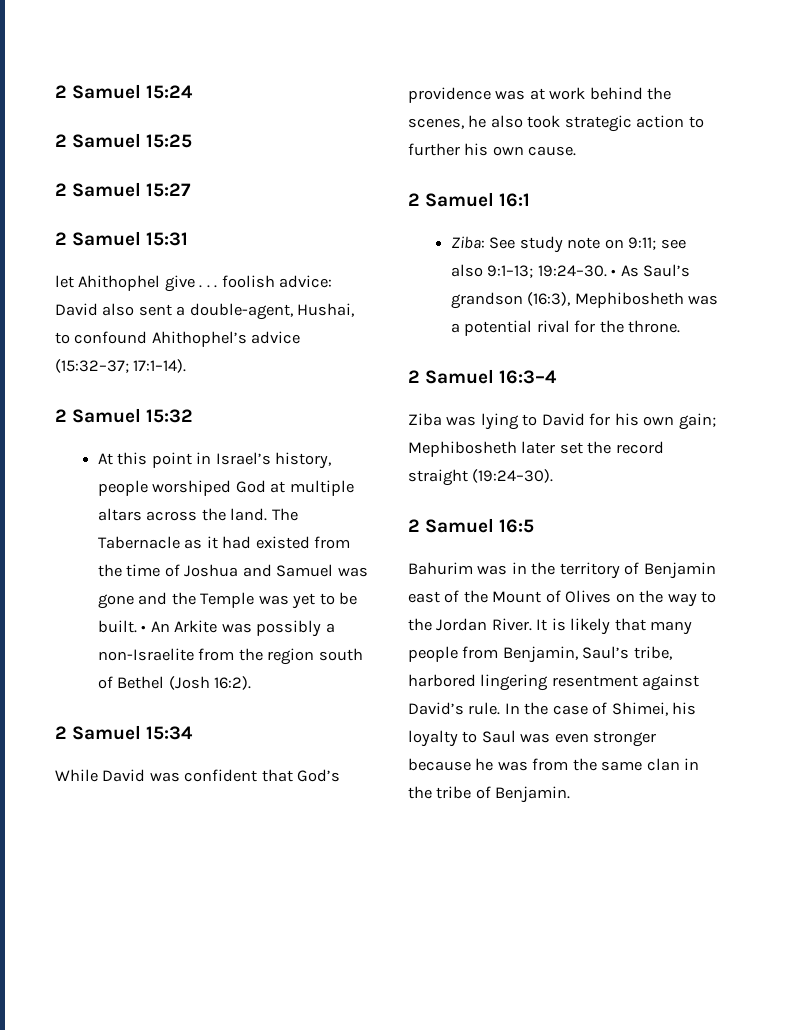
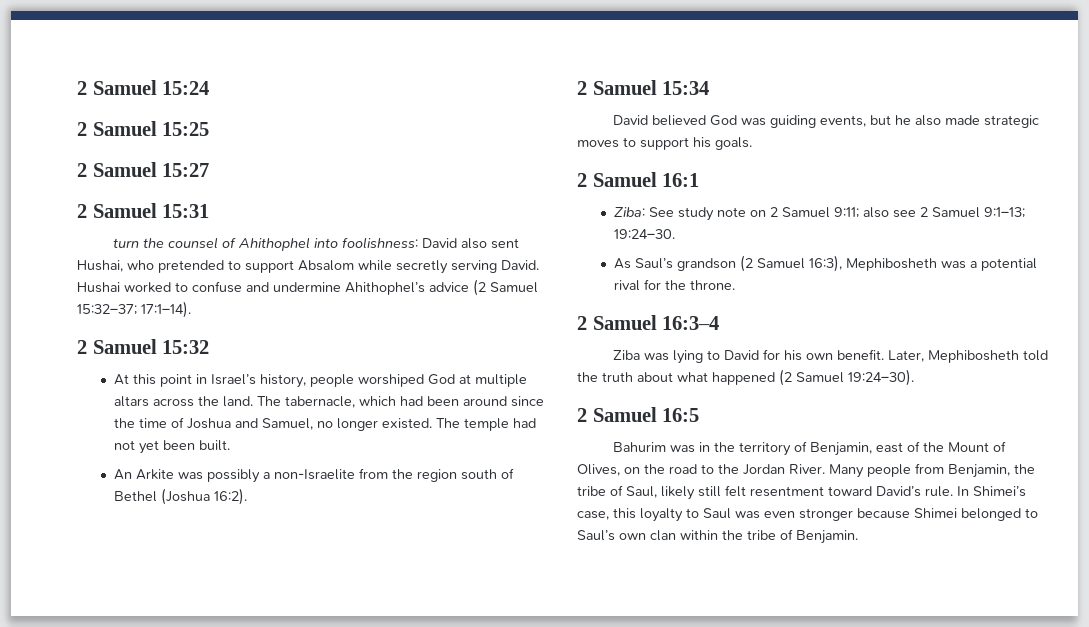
- let Ahithophel give . . . foolish advice: David also sent a double-agent, Hushai, to confound Ahithophel’s advice (15:32–37; 17:1–14).
+ turn the counsel of Ahithophel into foolishness: David also sent Hushai, who pretended to support Absalom while secretly serving David. Hushai worked to confuse and undermine Ahithophel’s advice (2 Samuel 15:32–37; 17:1–14).
- The Tabernacle as it had existed from the time of Joshua and Samuel was gone and the Temple was yet to be built. • An Arkite was possibly a non-Israelite from the region south of Bethel (Josh 16:2).
+ The tabernacle, which had been around since the time of Joshua and Samuel, no longer existed. The temple had not yet been built.
+ An Arkite was possibly a non-Israelite from the region south of Bethel (Joshua 16:2).
- While David was confident that God’s providence was at work behind the scenes, he also took strategic action to further his own cause.
+ David believed God was guiding events, but he also made strategic moves to support his goals.
- Ziba: See study note on 9:11; see also 9:1–13; 19:24–30. • As Saul’s grandson (16:3), Mephibosheth was a potential rival for the throne.
+ Ziba: See study note on 2 Samuel 9:11; also see 2 Samuel 9:1–13; 19:24–30.
+ As Saul’s grandson (2 Samuel 16:3), Mephibosheth was a potential rival for the throne.
- Ziba was lying to David for his own gain; Mephibosheth later set the record straight (19:24–30).
+ Ziba was lying to David for his own benefit. Later, Mephibosheth told the truth about what happened (2 Samuel 19:24–30).
- Bahurim was in the territory of Benjamin east of the Mount of Olives on the way to the Jordan River.
+ Bahurim was in the territory of Benjamin, east of the Mount of Olives, on the road to the Jordan River.
- It is likely that many people from Benjamin, Saul’s tribe, harbored lingering resentment against David’s rule. In the case of Shimei, his loyalty to Saul was even stronger because he was from the same clan in the tribe of Benjamin.
+ Many people from Benjamin, the tribe of Saul, likely still felt resentment toward David’s rule. In Shimei’s case, this loyalty to Saul was even stronger because Shimei belonged to Saul’s own clan within the tribe of Benjamin.

